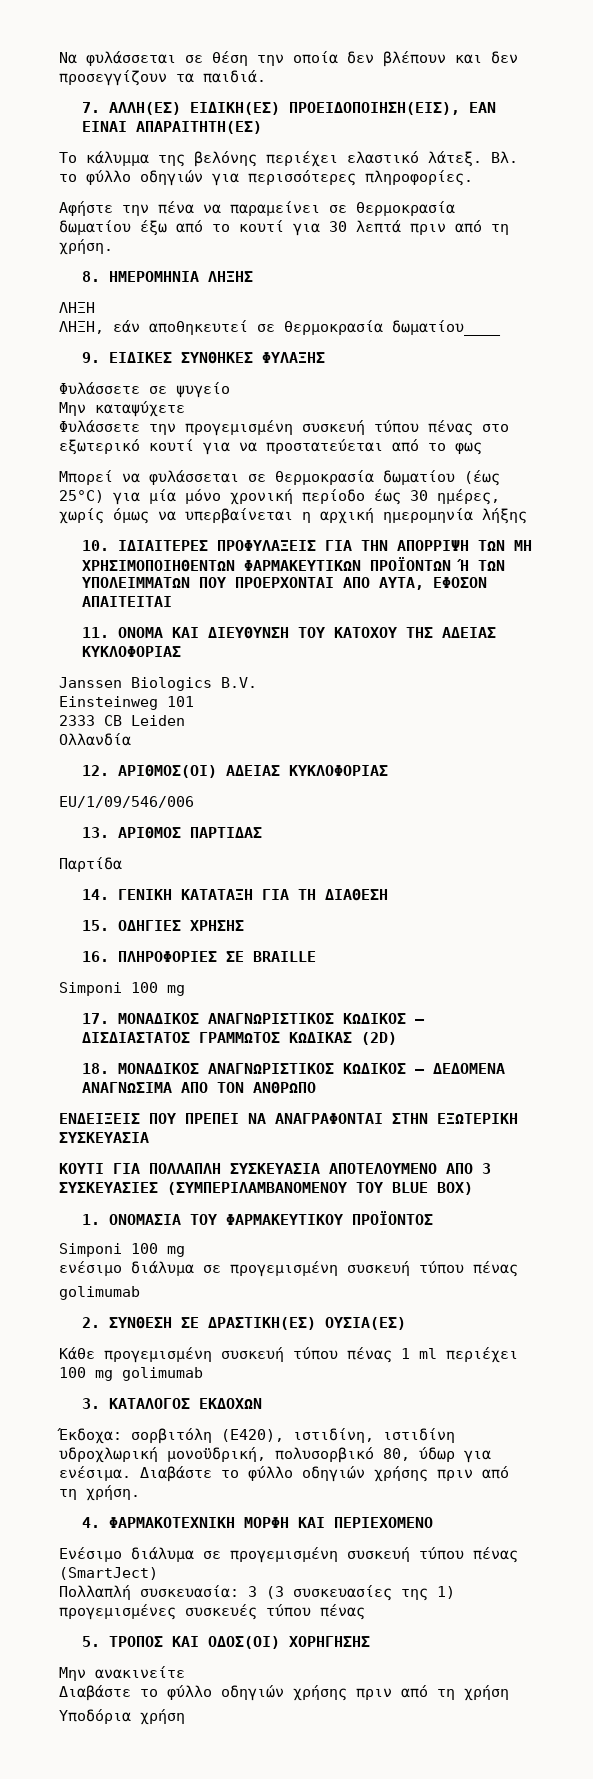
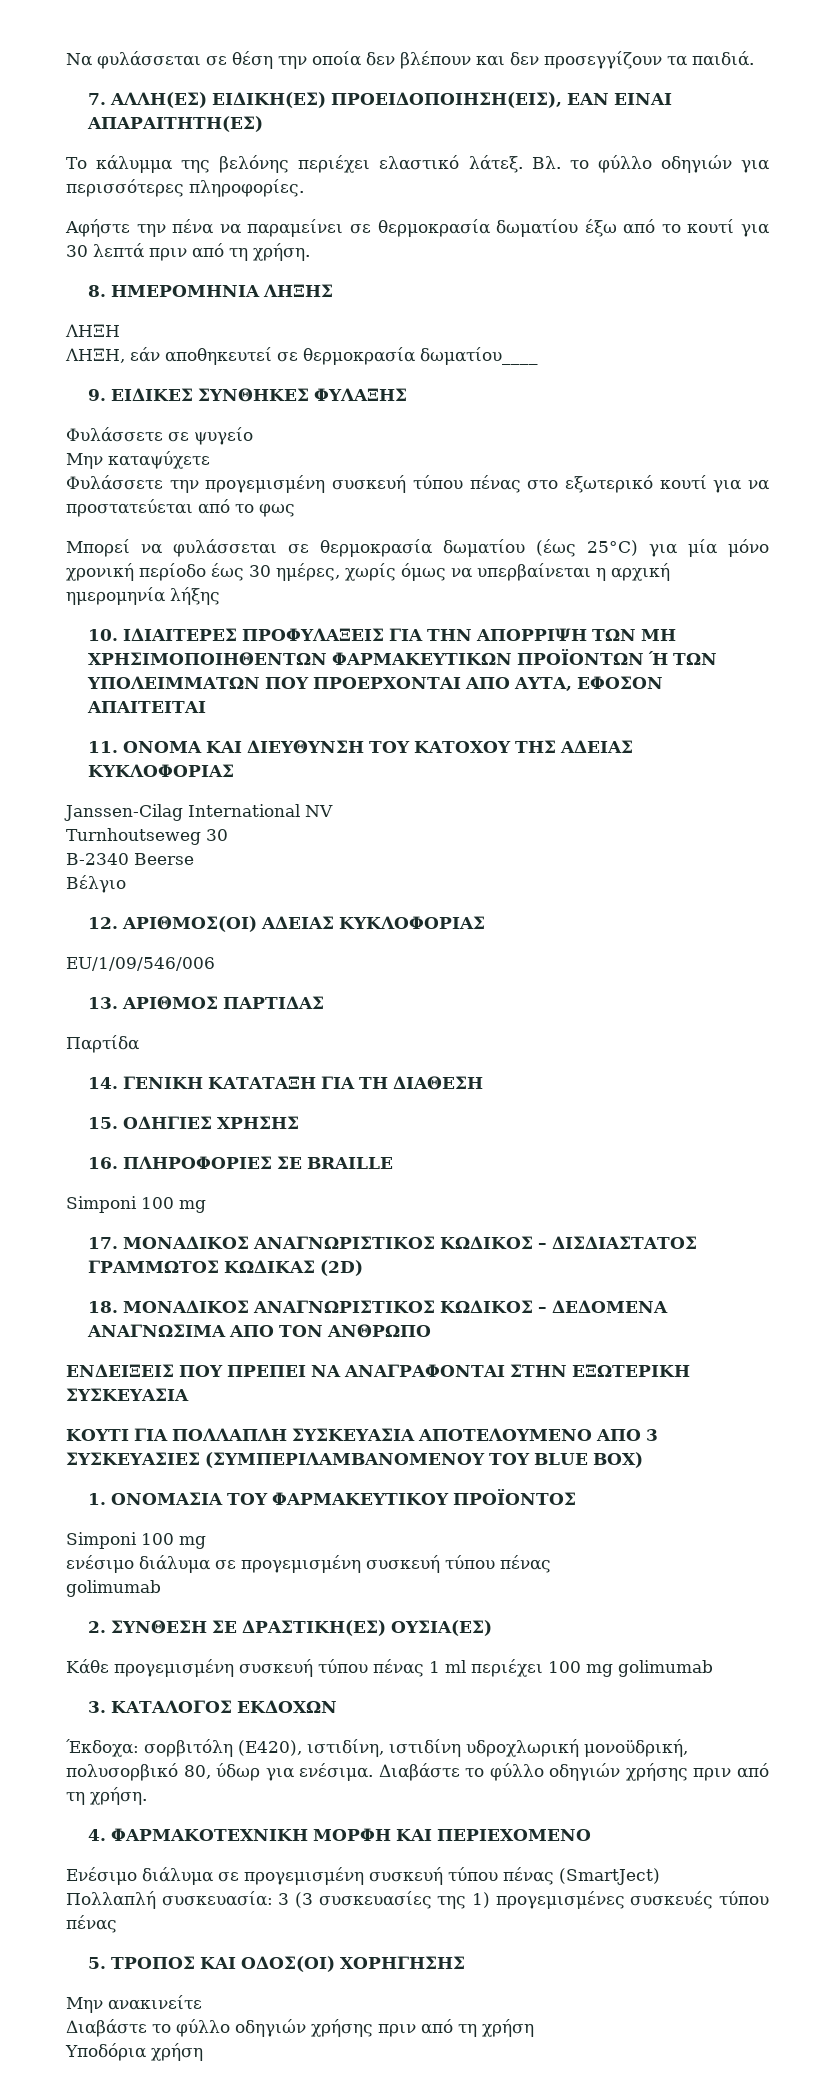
- Janssen Biologics B.V.
- Einsteinweg 101
- 2333 CB Leiden
- Ολλανδία
+ Janssen-Cilag International NV
+ Turnhoutseweg 30
+ B-2340 Beerse
+ Βέλγιο

